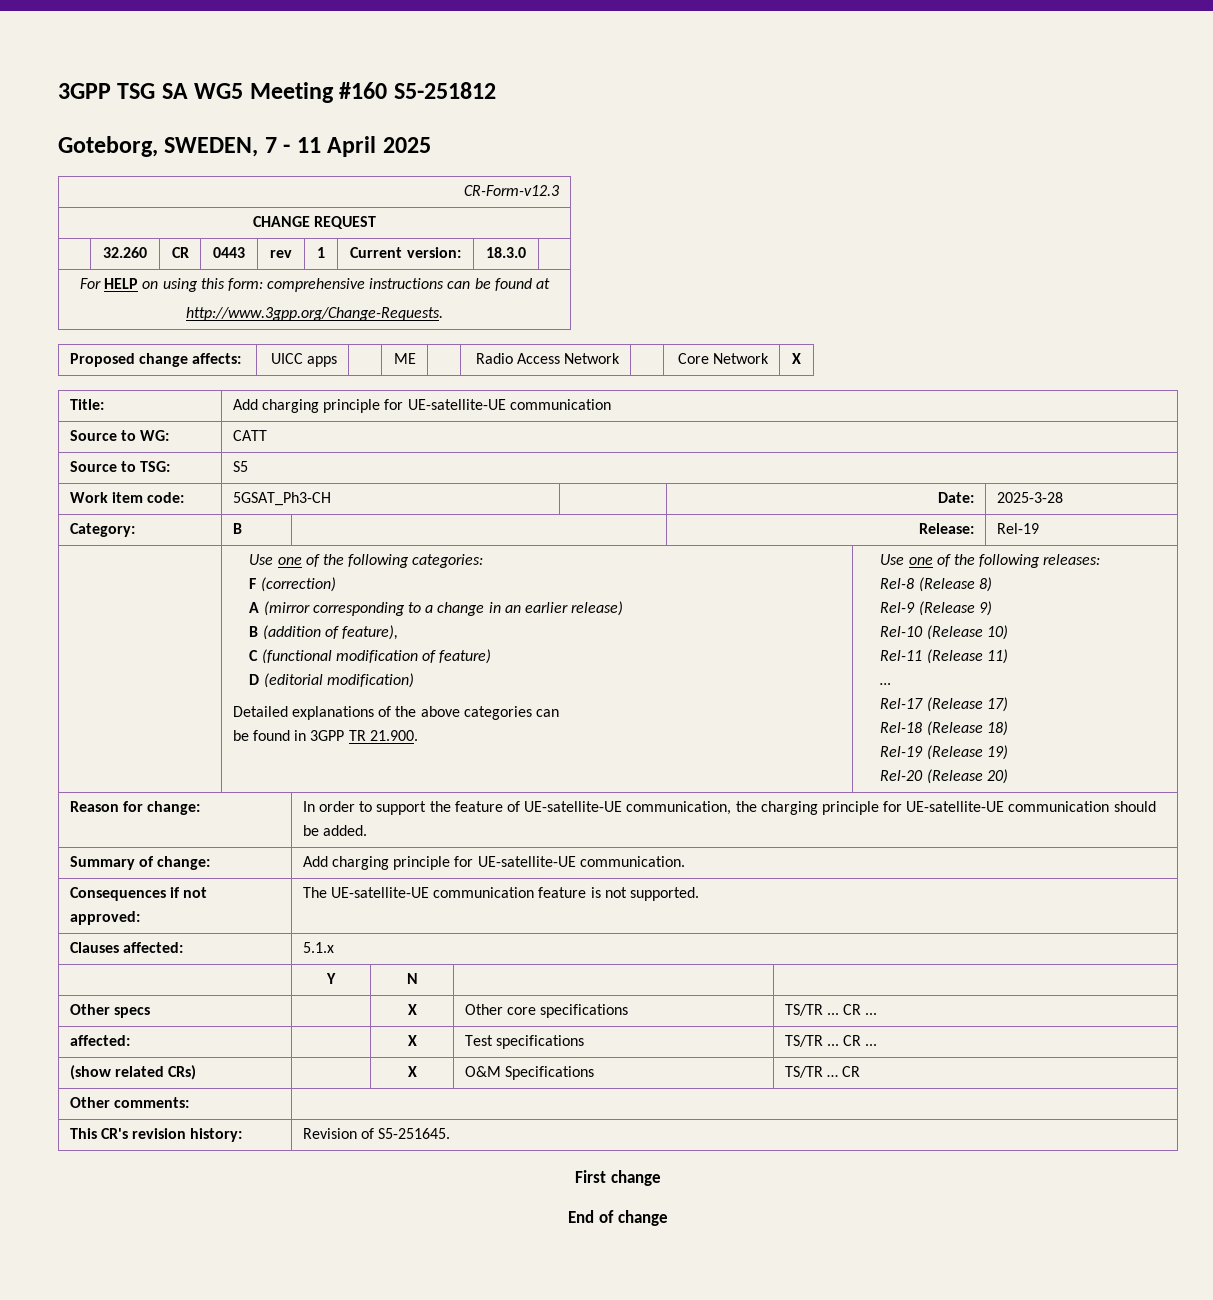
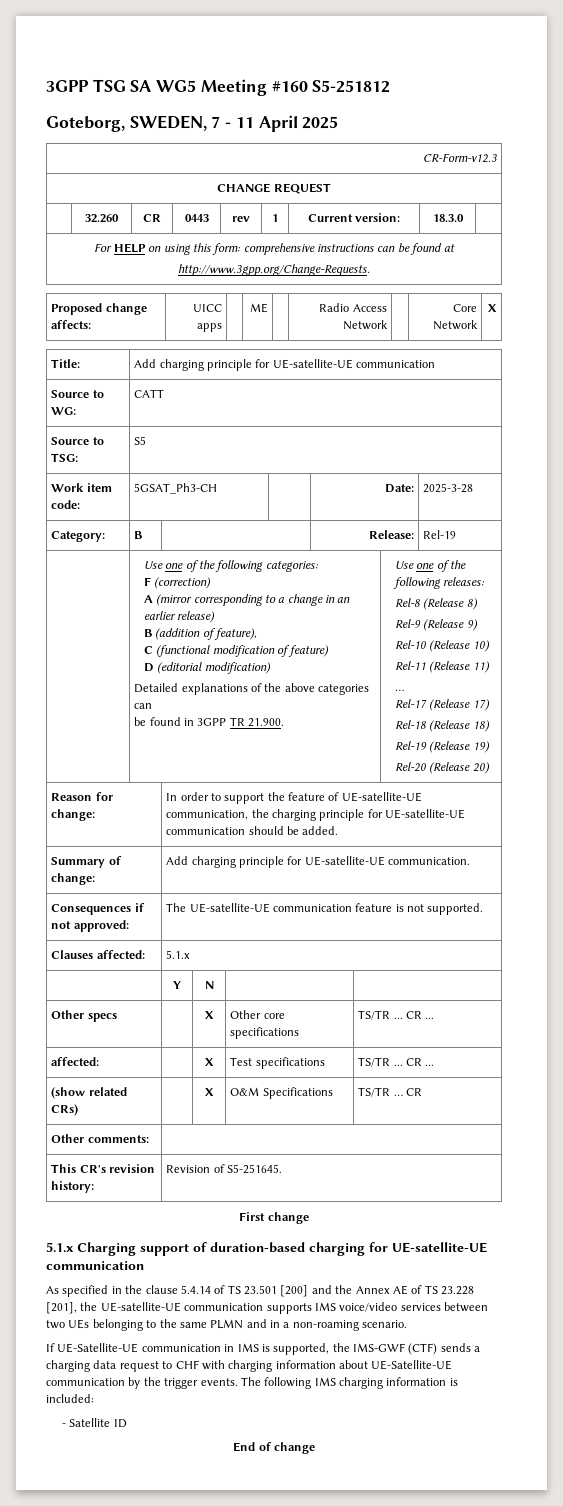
+ 5.1.x Charging support of duration-based charging for UE-satellite-UE communication
+ As specified in the clause 5.4.14 of TS 23.501 [200] and the Annex AE of TS 23.228 [201], the UE-satellite-UE communication supports IMS voice/video services between two UEs belonging to the same PLMN and in a non-roaming scenario.
+ If UE-Satellite-UE communication in IMS is supported, the IMS-GWF (CTF) sends a charging data request to CHF with charging information about UE-Satellite-UE communication by the trigger events. The following IMS charging information is included:
+ - Satellite ID

